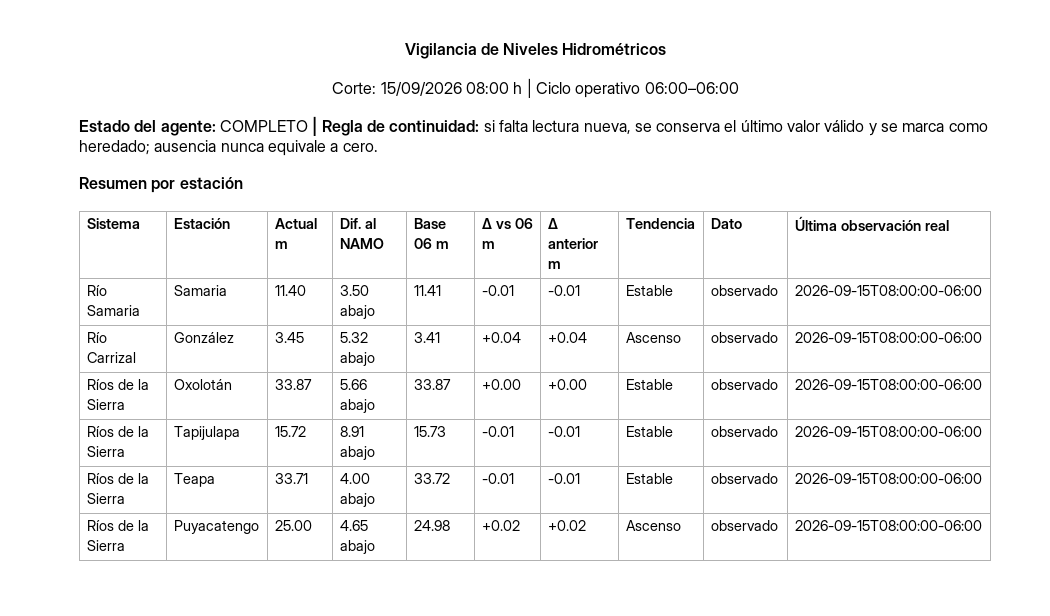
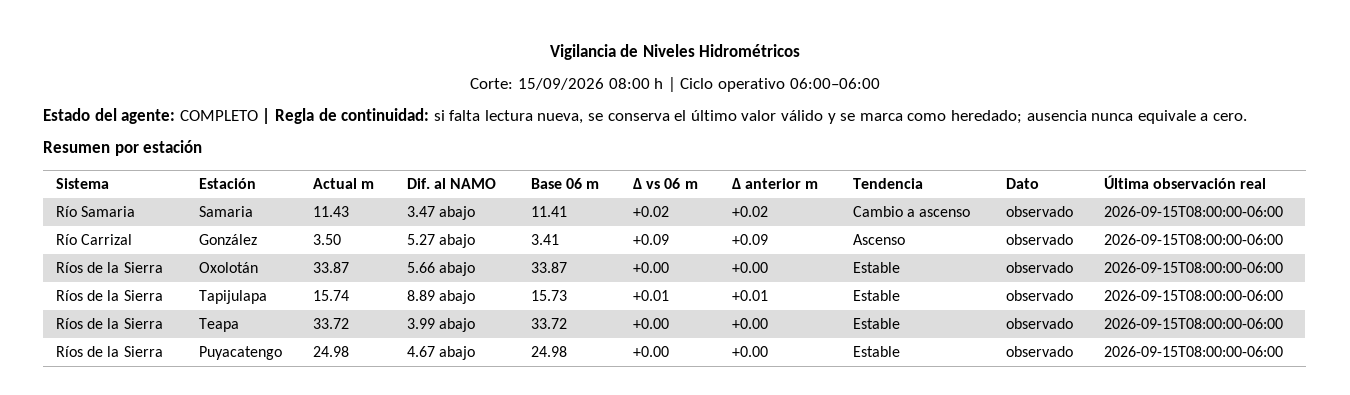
- Río Samaria | Samaria | 11.40 | 3.50 abajo | 11.41 | -0.01 | -0.01 | Estable | observado | 2026-09-15T08:00:00-06:00
+ Río Samaria | Samaria | 11.43 | 3.47 abajo | 11.41 | +0.02 | +0.02 | Cambio a ascenso | observado | 2026-09-15T08:00:00-06:00
- Río Carrizal | González | 3.45 | 5.32 abajo | 3.41 | +0.04 | +0.04 | Ascenso | observado | 2026-09-15T08:00:00-06:00
+ Río Carrizal | González | 3.50 | 5.27 abajo | 3.41 | +0.09 | +0.09 | Ascenso | observado | 2026-09-15T08:00:00-06:00
- Ríos de la Sierra | Tapijulapa | 15.72 | 8.91 abajo | 15.73 | -0.01 | -0.01 | Estable | observado | 2026-09-15T08:00:00-06:00
+ Ríos de la Sierra | Tapijulapa | 15.74 | 8.89 abajo | 15.73 | +0.01 | +0.01 | Estable | observado | 2026-09-15T08:00:00-06:00
- Ríos de la Sierra | Teapa | 33.71 | 4.00 abajo | 33.72 | -0.01 | -0.01 | Estable | observado | 2026-09-15T08:00:00-06:00
+ Ríos de la Sierra | Teapa | 33.72 | 3.99 abajo | 33.72 | +0.00 | +0.00 | Estable | observado | 2026-09-15T08:00:00-06:00
- Ríos de la Sierra | Puyacatengo | 25.00 | 4.65 abajo | 24.98 | +0.02 | +0.02 | Ascenso | observado | 2026-09-15T08:00:00-06:00
+ Ríos de la Sierra | Puyacatengo | 24.98 | 4.67 abajo | 24.98 | +0.00 | +0.00 | Estable | observado | 2026-09-15T08:00:00-06:00

